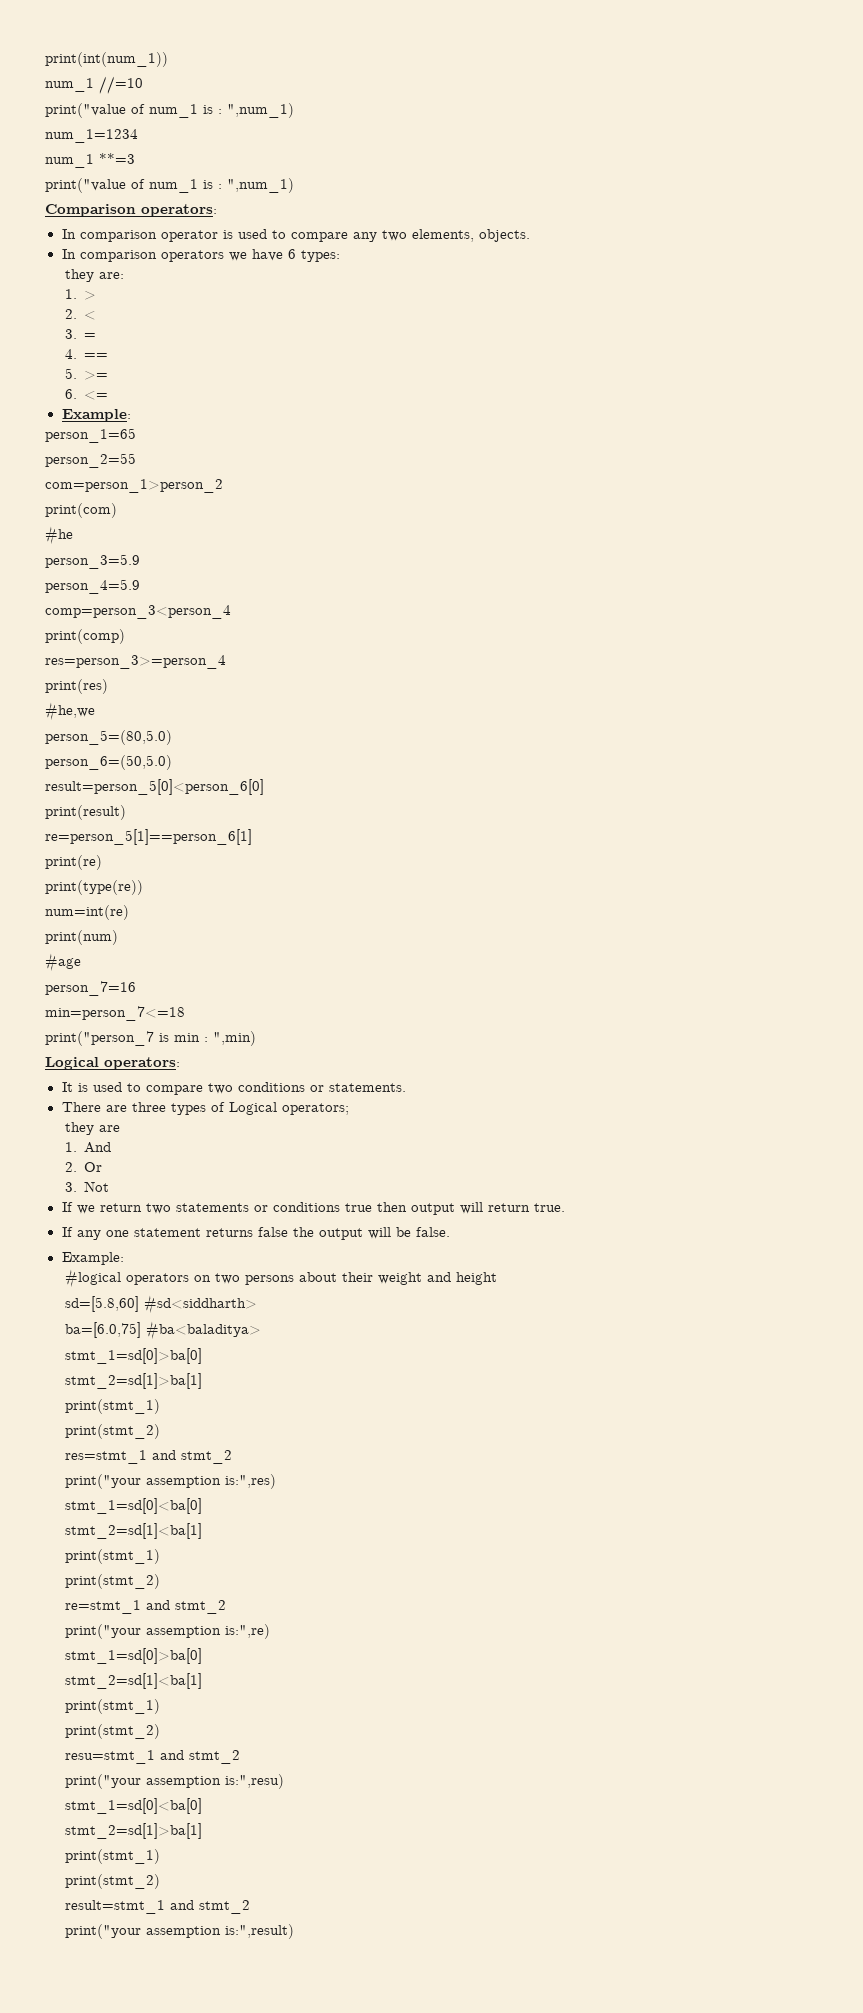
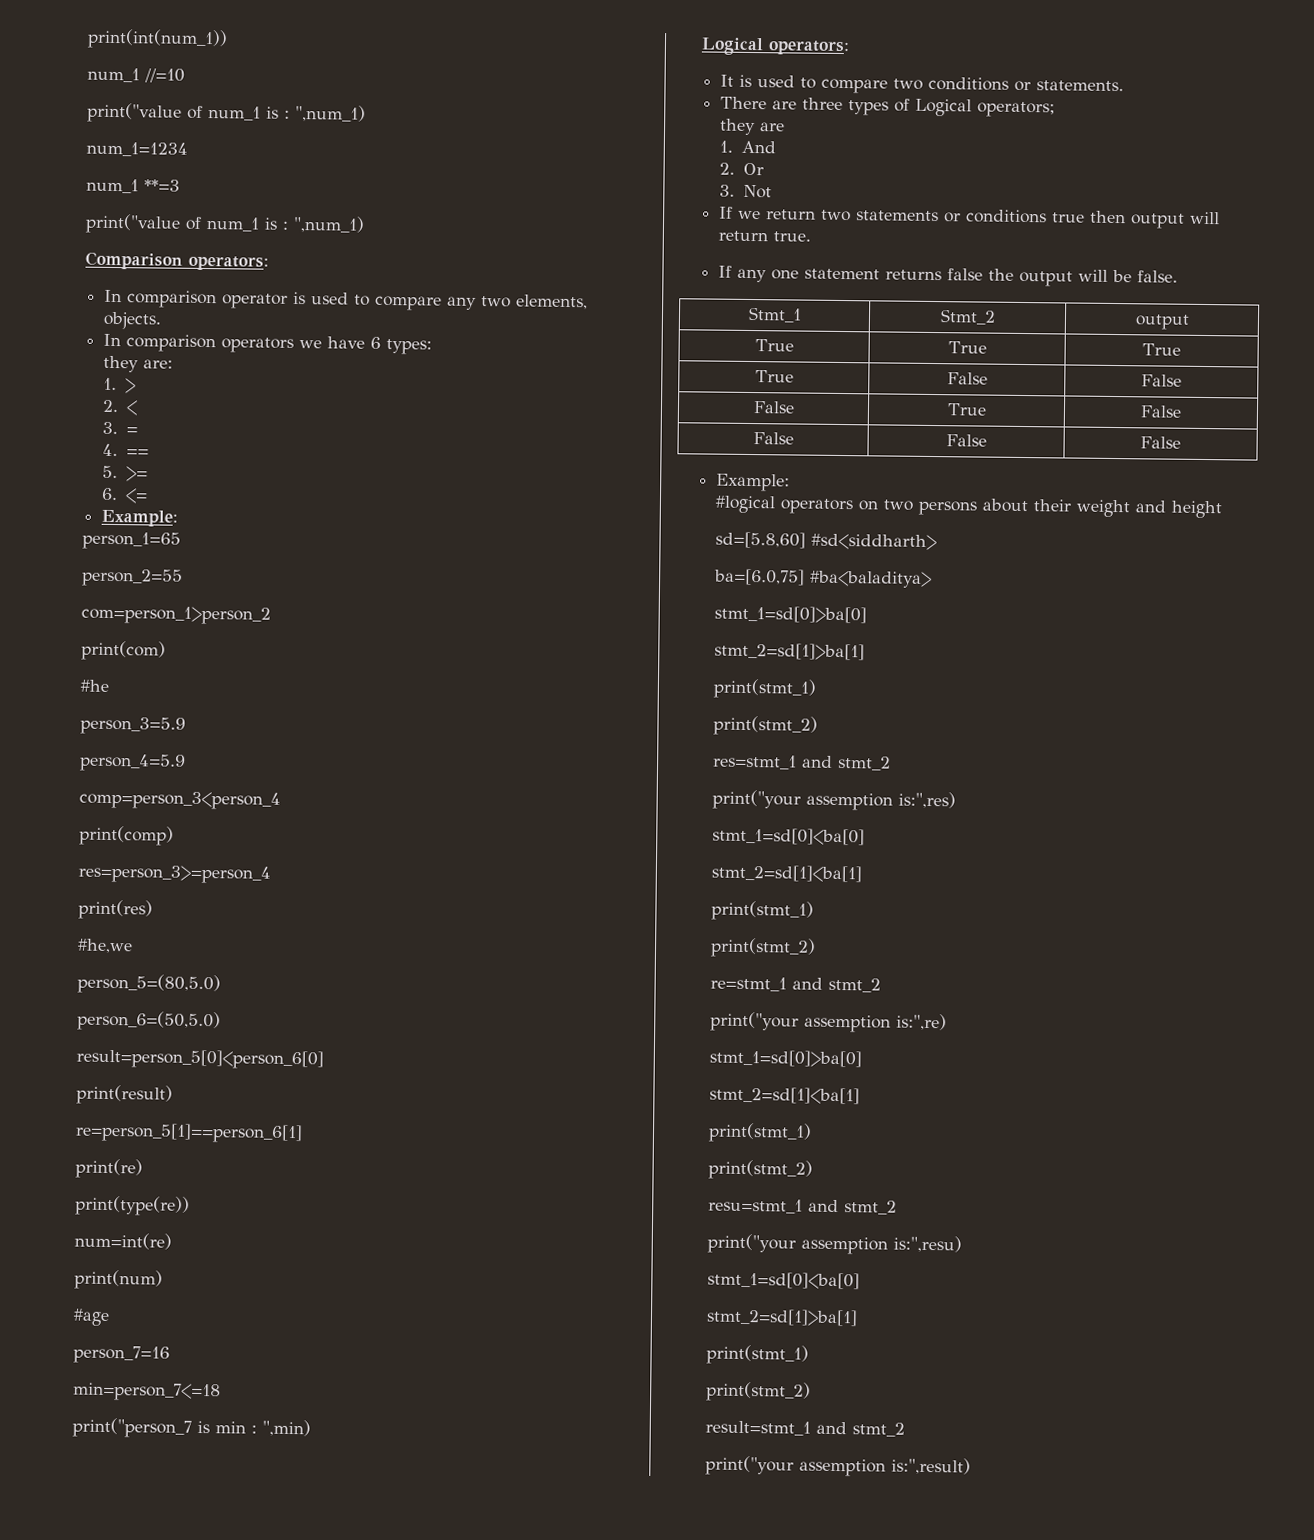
+ Stmt_1 | Stmt_2 | output
+ True | True | True
+ True | False | False
+ False | True | False
+ False | False | False

